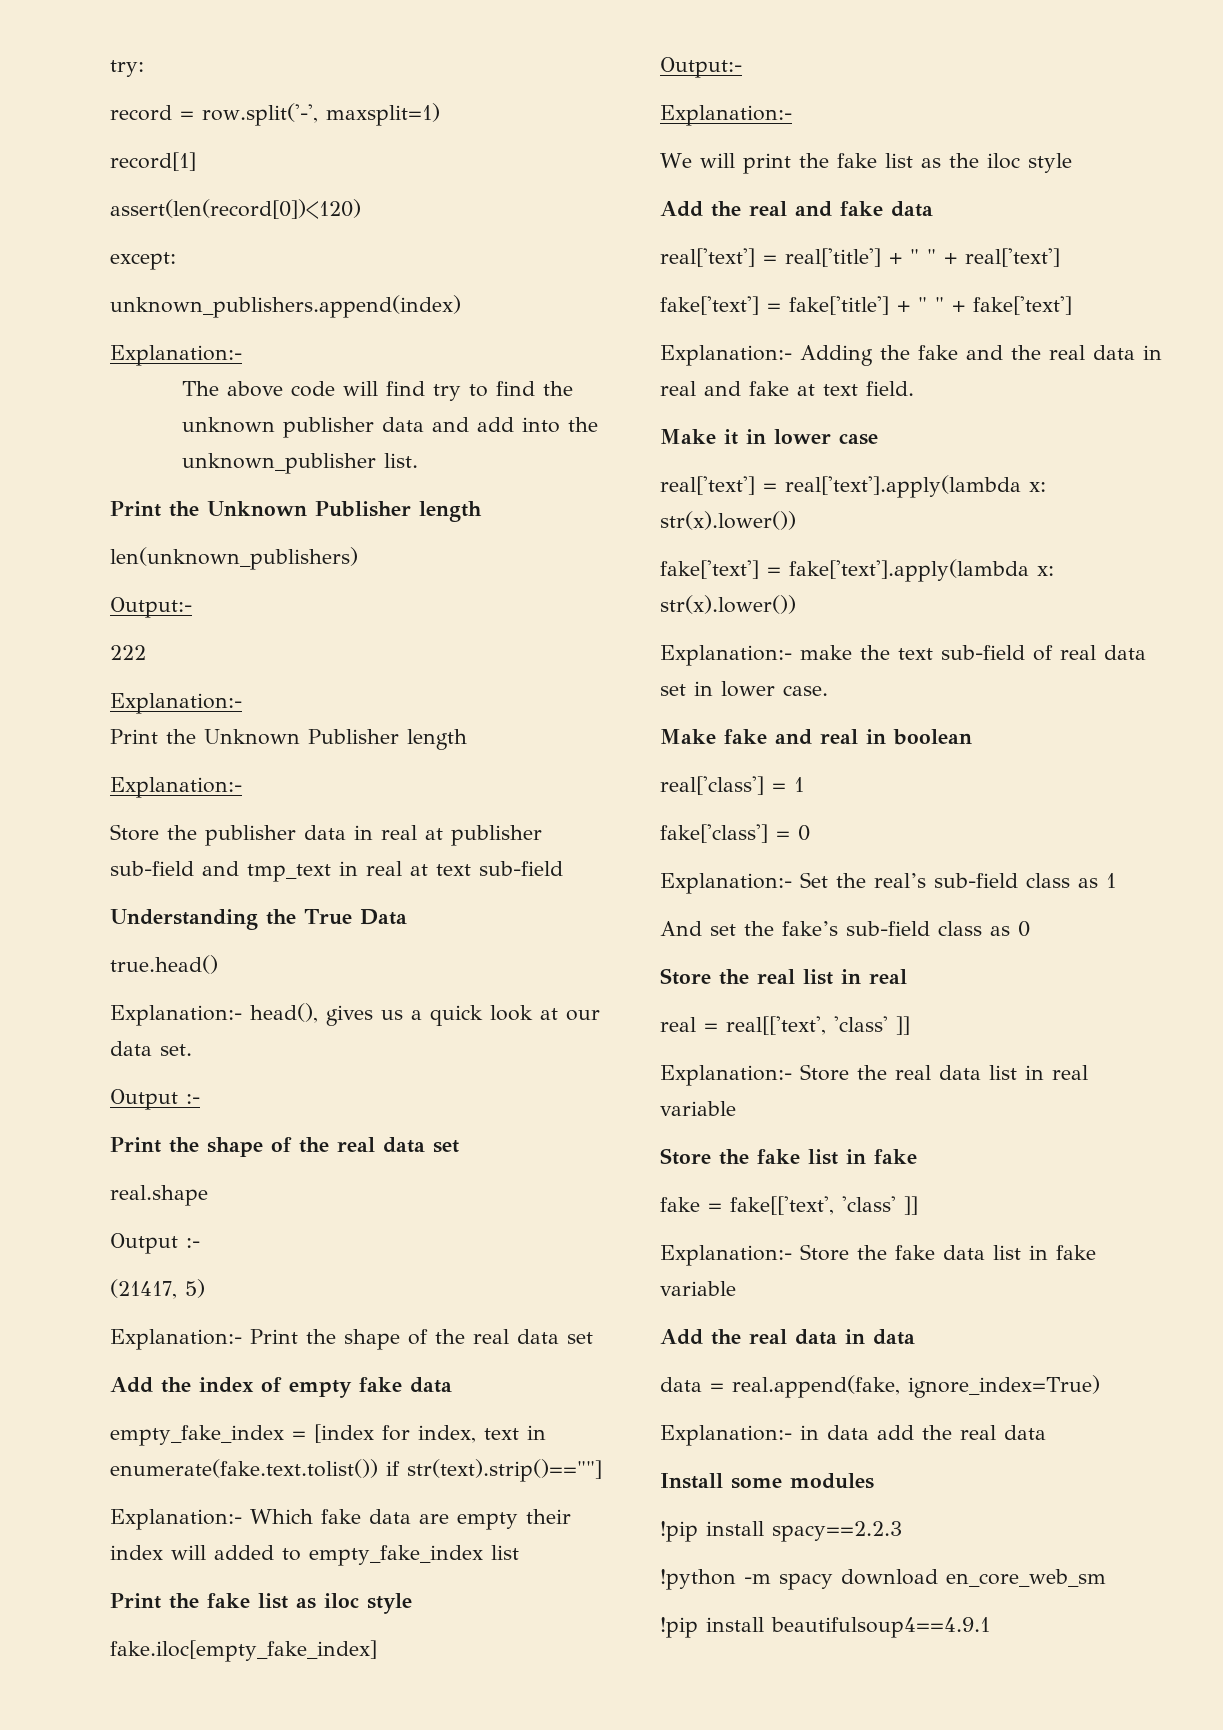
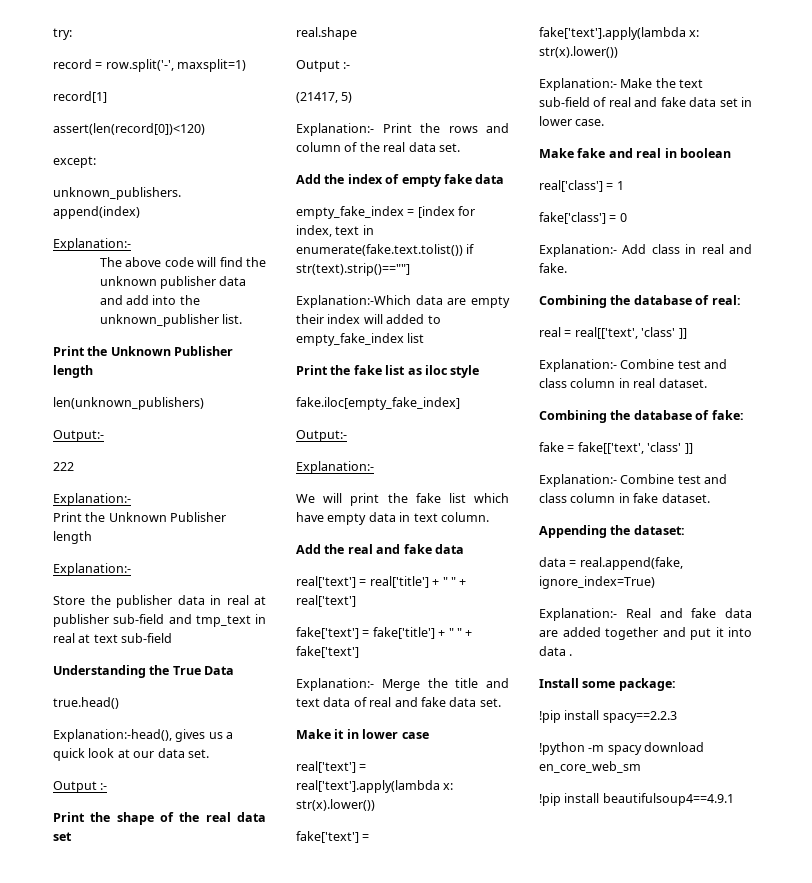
- The above code will find try to find the unknown publisher data and add into the unknown_publisher list.
+ The above code will find the unknown publisher data and add into the unknown_publisher list.
- Explanation:- head(), gives us a quick look at our data set.
+ Explanation:-head(), gives us a quick look at our data set.
- Explanation:- Print the shape of the real data set
+ Explanation:- Print the rows and column of the real data set.
- Explanation:- Which fake data are empty their index will added to empty_fake_index list
+ Explanation:-Which data are empty their index will added to empty_fake_index list
- We will print the fake list as the iloc style
+ We will print the fake list which have empty data in text column.
- Explanation:- Adding the fake and the real data in real and fake at text field.
+ Explanation:- Merge the title and text data of real and fake data set.
- Explanation:- make the text sub-field of real data set in lower case.
+ Explanation:- Make the text sub-field of real and fake data set in lower case.
- Explanation:- Set the real’s sub-field class as 1
- And set the fake’s sub-field class as 0
- Store the real list in real
+ Explanation:- Add class in real and fake.
+ Combining the database of real:
- Explanation:- Store the real data list in real variable
- Store the fake list in fake
+ Explanation:- Combine test and class column in real dataset.
+ Combining the database of fake:
- Explanation:- Store the fake data list in fake variable
- Add the real data in data
+ Explanation:- Combine test and class column in fake dataset.
+ Appending the dataset:
- Explanation:- in data add the real data
+ Explanation:- Real and fake data are added together and put it into data .
- Install some modules
+ Install some package:

